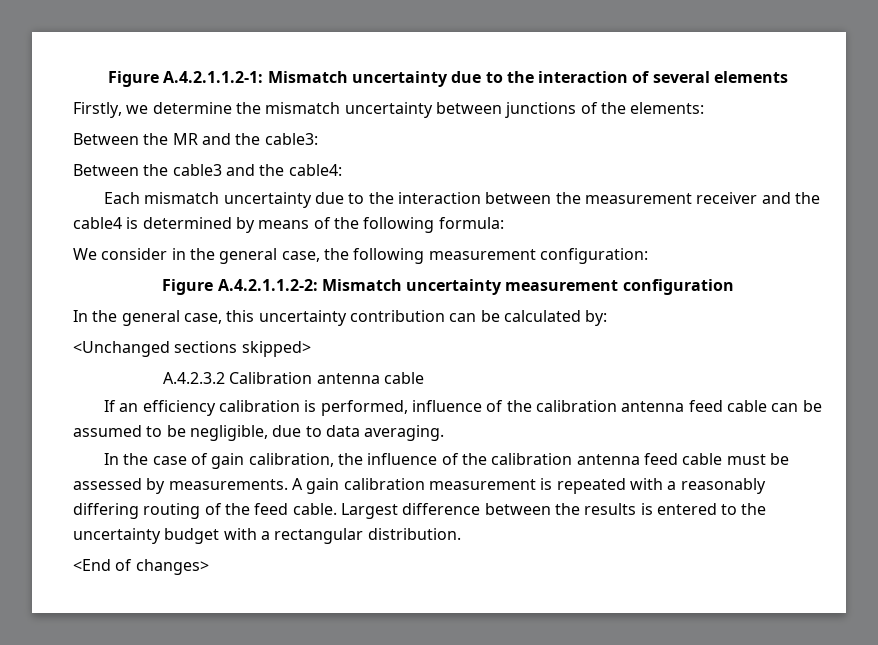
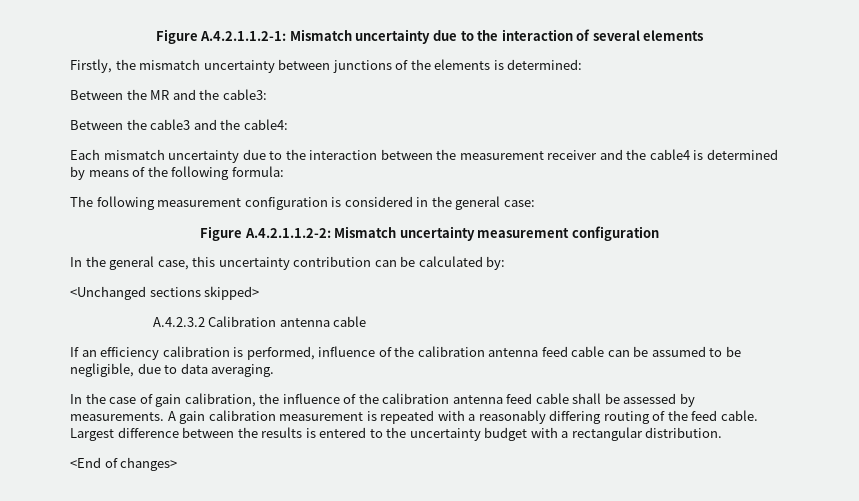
- Firstly, we determine the mismatch uncertainty between junctions of the elements:
+ Firstly, the mismatch uncertainty between junctions of the elements is determined:
- We consider in the general case, the following measurement configuration:
+ The following measurement configuration is considered in the general case:
- In the case of gain calibration, the influence of the calibration antenna feed cable must be assessed by measurements.
+ In the case of gain calibration, the influence of the calibration antenna feed cable shall be assessed by measurements.

